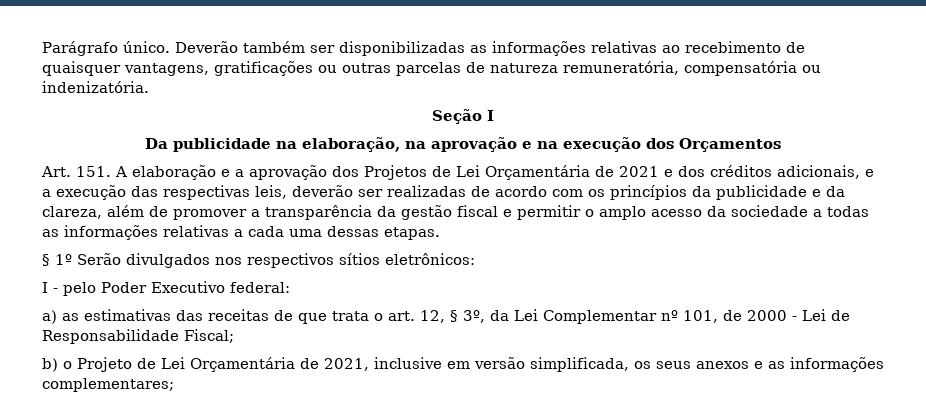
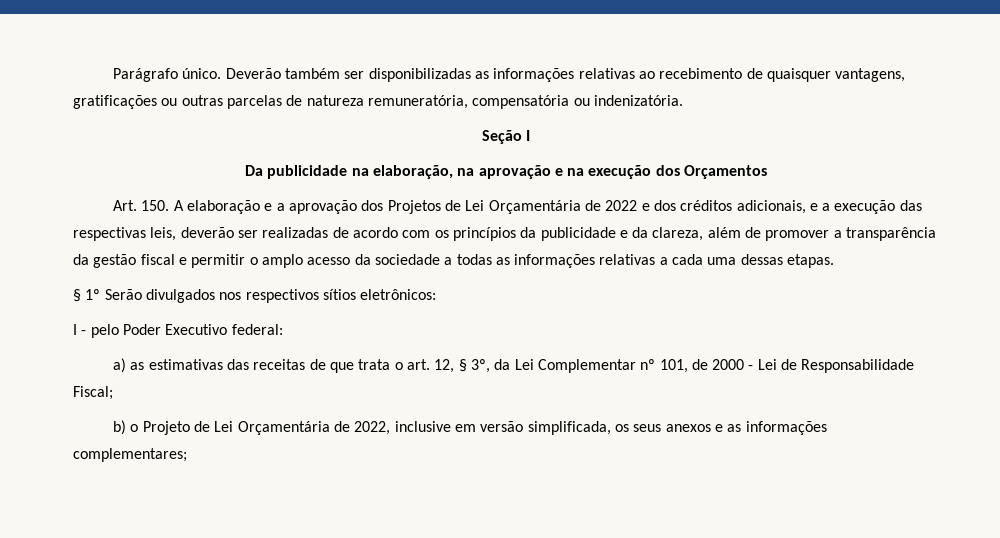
- Art. 151. A elaboração e a aprovação dos Projetos de Lei Orçamentária de 2021 e dos créditos adicionais, e a execução das respectivas leis, deverão ser realizadas de acordo com os princípios da publicidade e da clareza, além de promover a transparência da gestão fiscal e permitir o amplo acesso da sociedade a todas as informações relativas a cada uma dessas etapas.
+ Art. 150. A elaboração e a aprovação dos Projetos de Lei Orçamentária de 2022 e dos créditos adicionais, e a execução das respectivas leis, deverão ser realizadas de acordo com os princípios da publicidade e da clareza, além de promover a transparência da gestão fiscal e permitir o amplo acesso da sociedade a todas as informações relativas a cada uma dessas etapas.
- b) o Projeto de Lei Orçamentária de 2021, inclusive em versão simplificada, os seus anexos e as informações complementares;
+ b) o Projeto de Lei Orçamentária de 2022, inclusive em versão simplificada, os seus anexos e as informações complementares;

